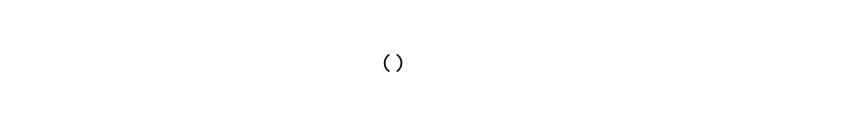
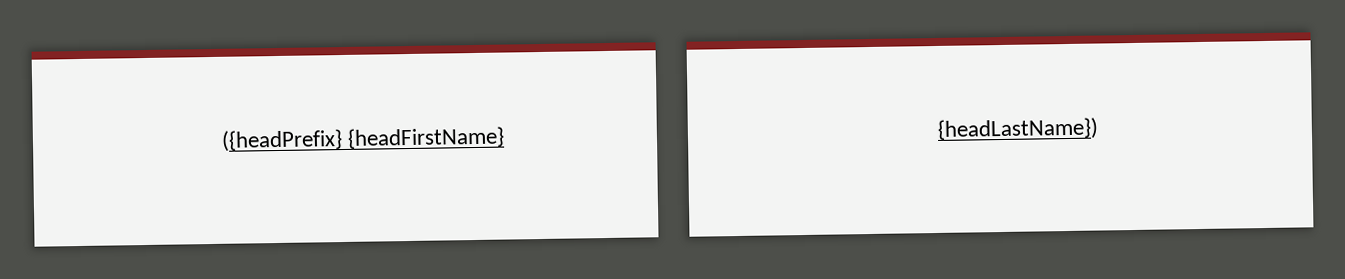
- ( )
+ ({headPrefix} {headFirstName} {headLastName})

